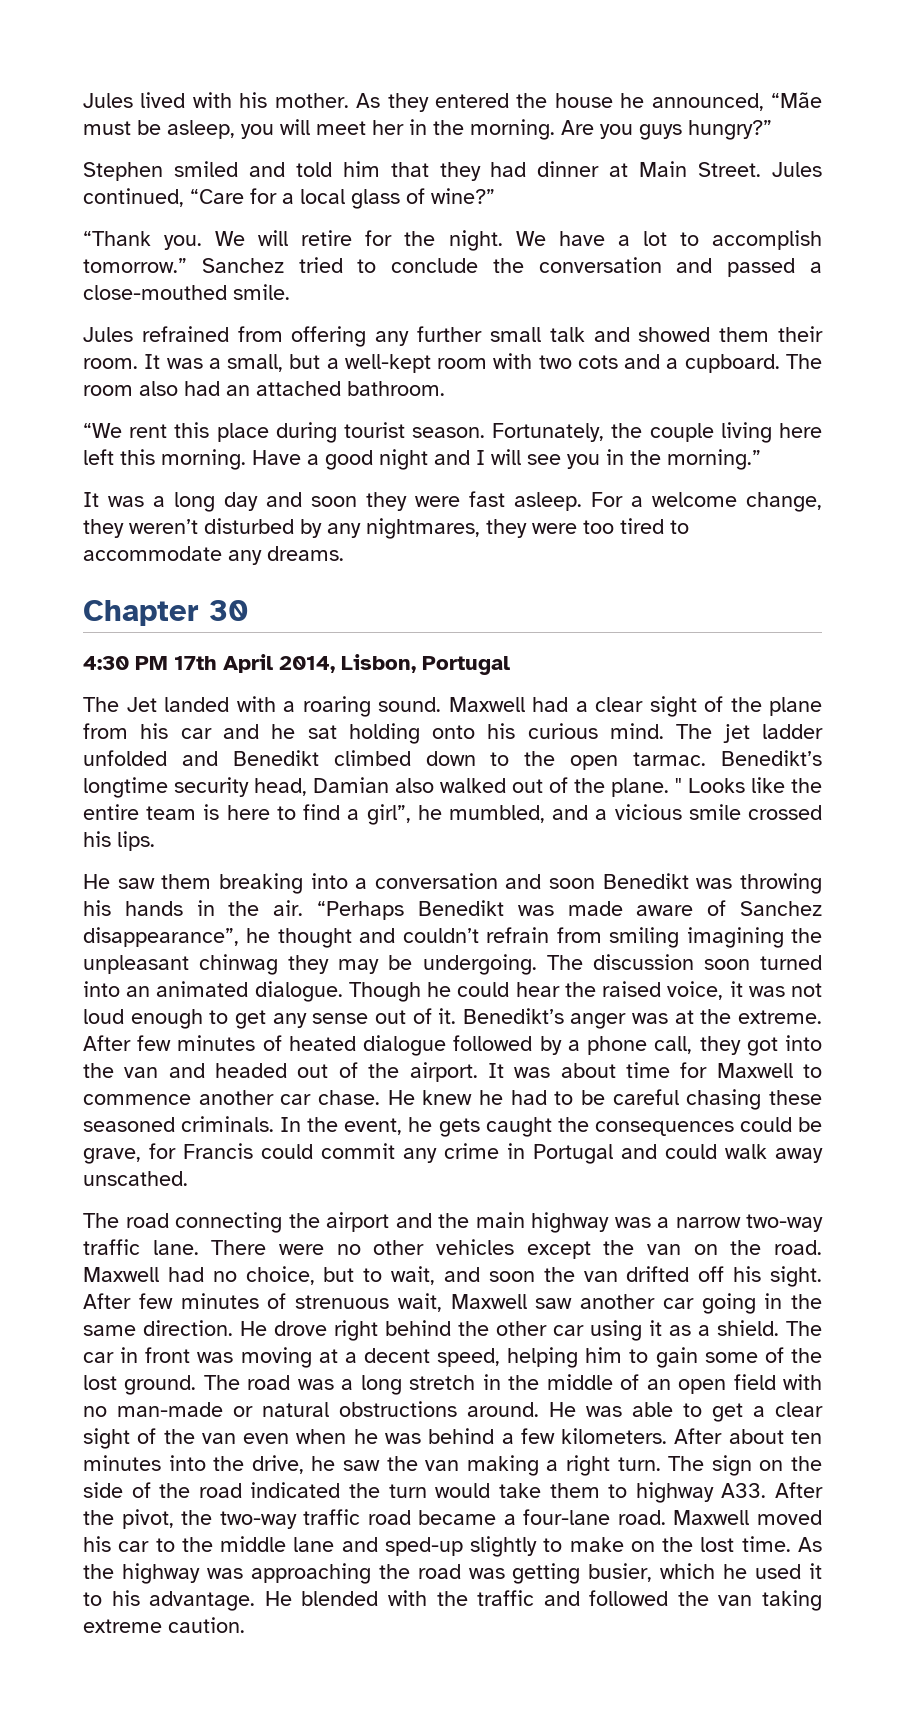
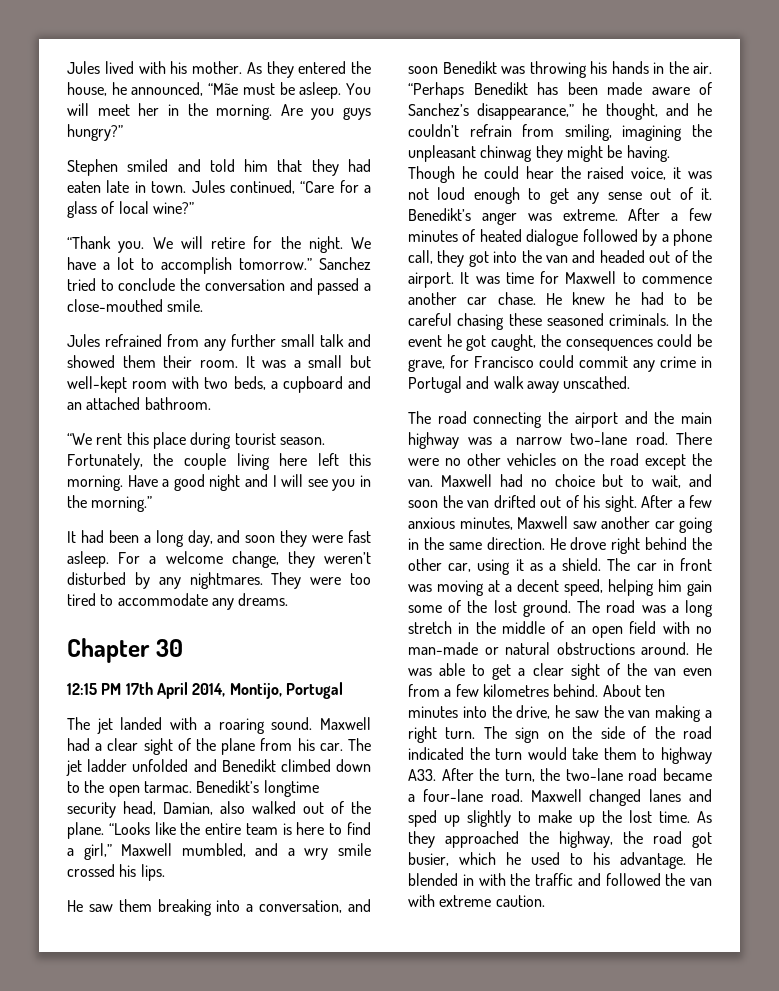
- As they entered the house he announced, “Mãe must be asleep, you will meet her in the morning.
+ As they entered the house, he announced, “Mãe must be asleep. You will meet her in the morning.
- Stephen smiled and told him that they had dinner at Main Street.
+ Stephen smiled and told him that they had eaten late in town.
- Jules continued, “Care for a local glass of wine?”
+ Jules continued, “Care for a glass of local wine?”
- Jules refrained from offering any further small talk and showed them their room.
+ Jules refrained from any further small talk and showed them their room.
- It was a small, but a well-kept room with two cots and a cupboard. The room also had an attached bathroom.
+ It was a small but well-kept room with two beds, a cupboard and an attached bathroom.
- It was a long day and soon they were fast asleep.
+ It had been a long day, and soon they were fast asleep.
- For a welcome change, they weren’t disturbed by any nightmares, they were too tired to accommodate any dreams.
+ For a welcome change, they weren’t disturbed by any nightmares. They were too tired to accommodate any dreams.
- 4:30 PM 17th April 2014, Lisbon, Portugal
+ 12:15 PM 17th April 2014, Montijo, Portugal
- The Jet landed with a roaring sound.
+ The jet landed with a roaring sound.
- Maxwell had a clear sight of the plane from his car and he sat holding onto his curious mind.
+ Maxwell had a clear sight of the plane from his car.
- Benedikt’s longtime security head, Damian also walked out of the plane.
+ Benedikt’s longtime security head, Damian, also walked out of the plane.
- " Looks like the entire team is here to find a girl”, he mumbled, and a vicious smile crossed his lips.
+ “Looks like the entire team is here to find a girl,” Maxwell mumbled, and a wry smile crossed his lips.
- He saw them breaking into a conversation and soon Benedikt was throwing his hands in the air.
+ He saw them breaking into a conversation, and soon Benedikt was throwing his hands in the air.
- “Perhaps Benedikt was made aware of Sanchez disappearance”, he thought and couldn’t refrain from smiling imagining the unpleasant chinwag they may be undergoing. The discussion soon turned into an animated dialogue.
+ “Perhaps Benedikt has been made aware of Sanchez’s disappearance,” he thought, and he couldn’t refrain from smiling, imagining the unpleasant chinwag they might be having.
- Benedikt’s anger was at the extreme.
+ Benedikt’s anger was extreme.
- After few minutes of heated dialogue followed by a phone call, they got into the van and headed out of the airport.
+ After a few minutes of heated dialogue followed by a phone call, they got into the van and headed out of the airport.
- It was about time for Maxwell to commence another car chase.
+ It was time for Maxwell to commence another car chase.
- In the event, he gets caught the consequences could be grave, for Francis could commit any crime in Portugal and could walk away unscathed.
+ In the event he got caught, the consequences could be grave, for Francisco could commit any crime in Portugal and walk away unscathed.
- The road connecting the airport and the main highway was a narrow two-way traffic lane.
+ The road connecting the airport and the main highway was a narrow two-lane road.
- There were no other vehicles except the van on the road.
+ There were no other vehicles on the road except the van.
- Maxwell had no choice, but to wait, and soon the van drifted off his sight.
+ Maxwell had no choice but to wait, and soon the van drifted out of his sight.
- After few minutes of strenuous wait, Maxwell saw another car going in the same direction.
+ After a few anxious minutes, Maxwell saw another car going in the same direction.
- He drove right behind the other car using it as a shield.
+ He drove right behind the other car, using it as a shield.
- The car in front was moving at a decent speed, helping him to gain some of the lost ground.
+ The car in front was moving at a decent speed, helping him gain some of the lost ground.
- He was able to get a clear sight of the van even when he was behind a few kilometers. After about ten minutes into the drive, he saw the van making a right turn.
+ He was able to get a clear sight of the van even from a few kilometres behind. About ten minutes into the drive, he saw the van making a right turn.
- The sign on the side of the road indicated the turn would take them to highway A33. After the pivot, the two-way traffic road became a four-lane road.
+ The sign on the side of the road indicated the turn would take them to highway A33. After the turn, the two-lane road became a four-lane road.
- Maxwell moved his car to the middle lane and sped-up slightly to make on the lost time.
+ Maxwell changed lanes and sped up slightly to make up the lost time.
- As the highway was approaching the road was getting busier, which he used it to his advantage.
+ As they approached the highway, the road got busier, which he used to his advantage.
- He blended with the traffic and followed the van taking extreme caution.
+ He blended in with the traffic and followed the van with extreme caution.

